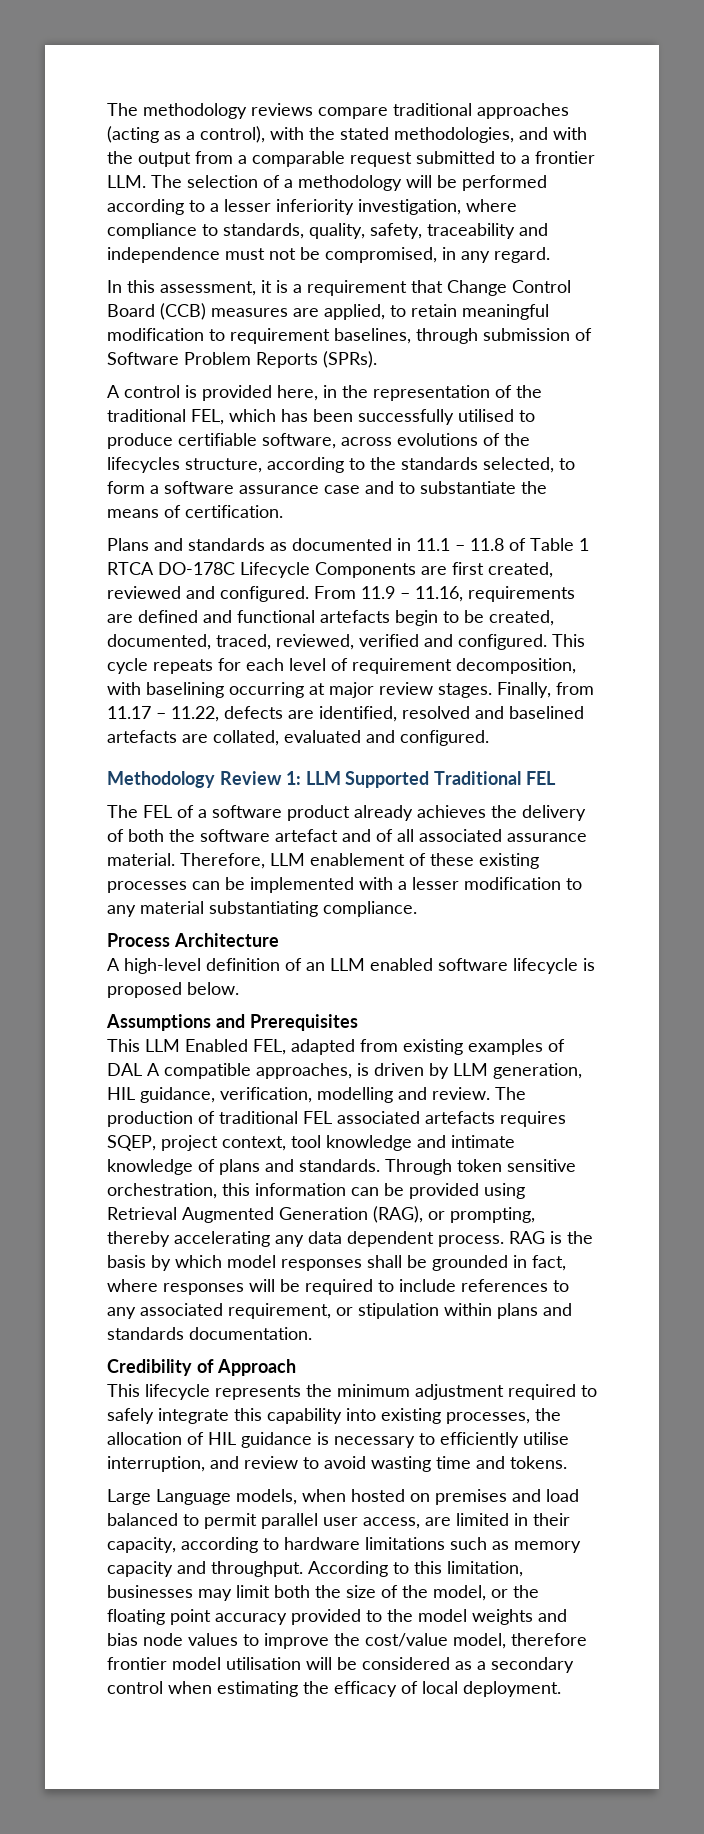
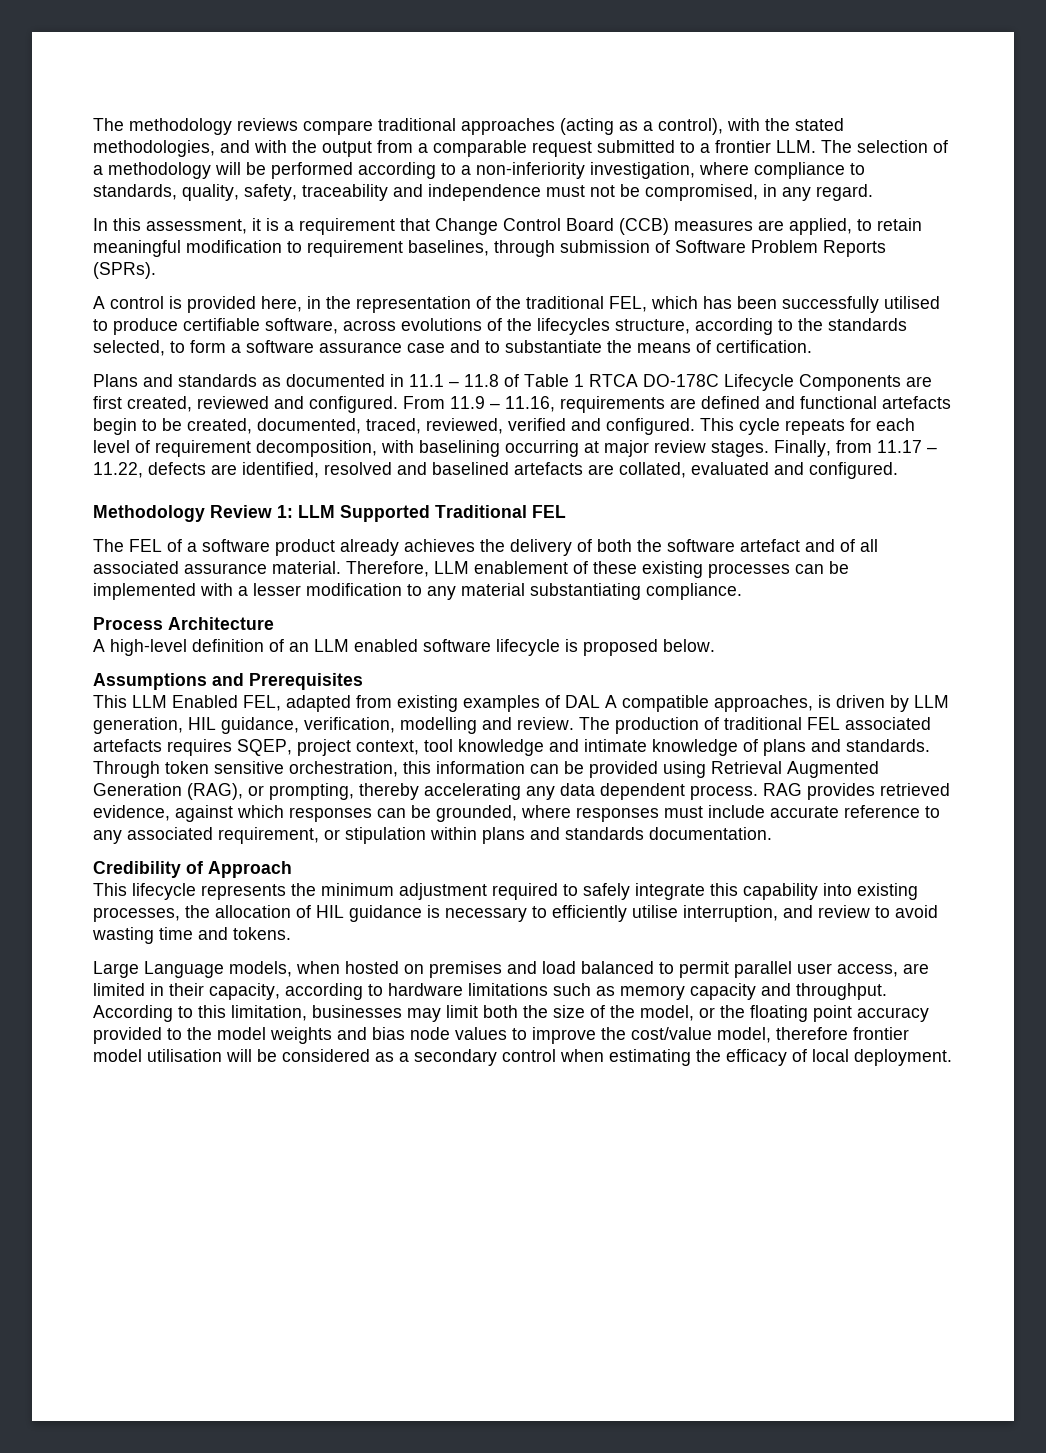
- The methodology reviews compare traditional approaches (acting as a control), with the stated methodologies, and with the output from a comparable request submitted to a frontier LLM. The selection of a methodology will be performed according to a lesser inferiority investigation, where compliance to standards, quality, safety, traceability and independence must not be compromised, in any regard.
+ The methodology reviews compare traditional approaches (acting as a control), with the stated methodologies, and with the output from a comparable request submitted to a frontier LLM. The selection of a methodology will be performed according to a non-inferiority investigation, where compliance to standards, quality, safety, traceability and independence must not be compromised, in any regard.
- RAG is the basis by which model responses shall be grounded in fact, where responses will be required to include references to any associated requirement, or stipulation within plans and standards documentation.
+ RAG provides retrieved evidence, against which responses can be grounded, where responses must include accurate reference to any associated requirement, or stipulation within plans and standards documentation.

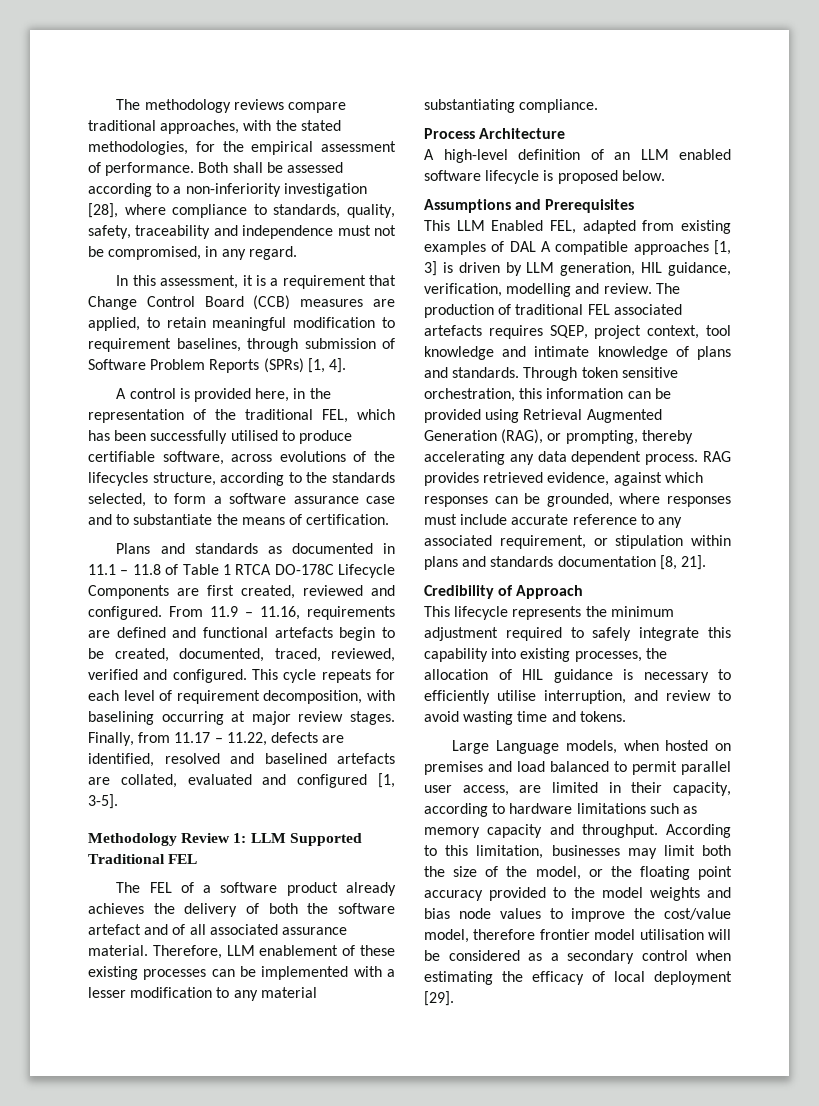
- The methodology reviews compare traditional approaches (acting as a control), with the stated methodologies, and with the output from a comparable request submitted to a frontier LLM. The selection of a methodology will be performed according to a non-inferiority investigation, where compliance to standards, quality, safety, traceability and independence must not be compromised, in any regard.
+ The methodology reviews compare traditional approaches, with the stated methodologies, for the empirical assessment of performance. Both shall be assessed according to a non-inferiority investigation [28], where compliance to standards, quality, safety, traceability and independence must not be compromised, in any regard.
- In this assessment, it is a requirement that Change Control Board (CCB) measures are applied, to retain meaningful modification to requirement baselines, through submission of Software Problem Reports (SPRs).
+ In this assessment, it is a requirement that Change Control Board (CCB) measures are applied, to retain meaningful modification to requirement baselines, through submission of Software Problem Reports (SPRs) [1, 4].
- Finally, from 11.17 – 11.22, defects are identified, resolved and baselined artefacts are collated, evaluated and configured.
+ Finally, from 11.17 – 11.22, defects are identified, resolved and baselined artefacts are collated, evaluated and configured [1, 3-5].
- This LLM Enabled FEL, adapted from existing examples of DAL A compatible approaches, is driven by LLM generation, HIL guidance, verification, modelling and review.
+ This LLM Enabled FEL, adapted from existing examples of DAL A compatible approaches [1, 3] is driven by LLM generation, HIL guidance, verification, modelling and review.
- RAG provides retrieved evidence, against which responses can be grounded, where responses must include accurate reference to any associated requirement, or stipulation within plans and standards documentation.
+ RAG provides retrieved evidence, against which responses can be grounded, where responses must include accurate reference to any associated requirement, or stipulation within plans and standards documentation [8, 21].
- According to this limitation, businesses may limit both the size of the model, or the floating point accuracy provided to the model weights and bias node values to improve the cost/value model, therefore frontier model utilisation will be considered as a secondary control when estimating the efficacy of local deployment.
+ According to this limitation, businesses may limit both the size of the model, or the floating point accuracy provided to the model weights and bias node values to improve the cost/value model, therefore frontier model utilisation will be considered as a secondary control when estimating the efficacy of local deployment [29].

